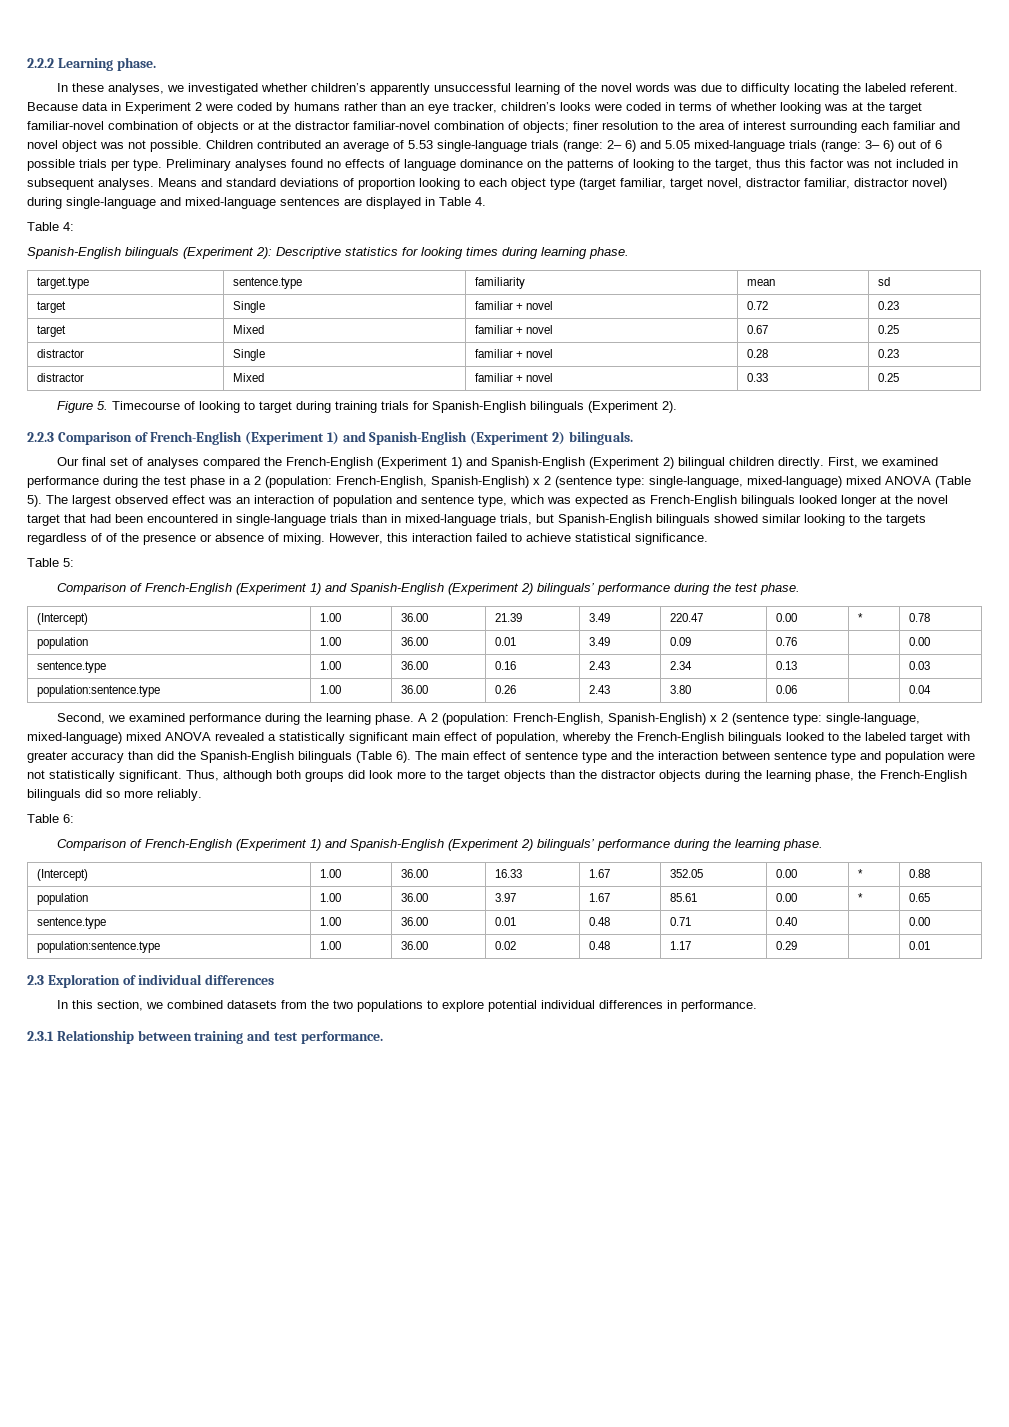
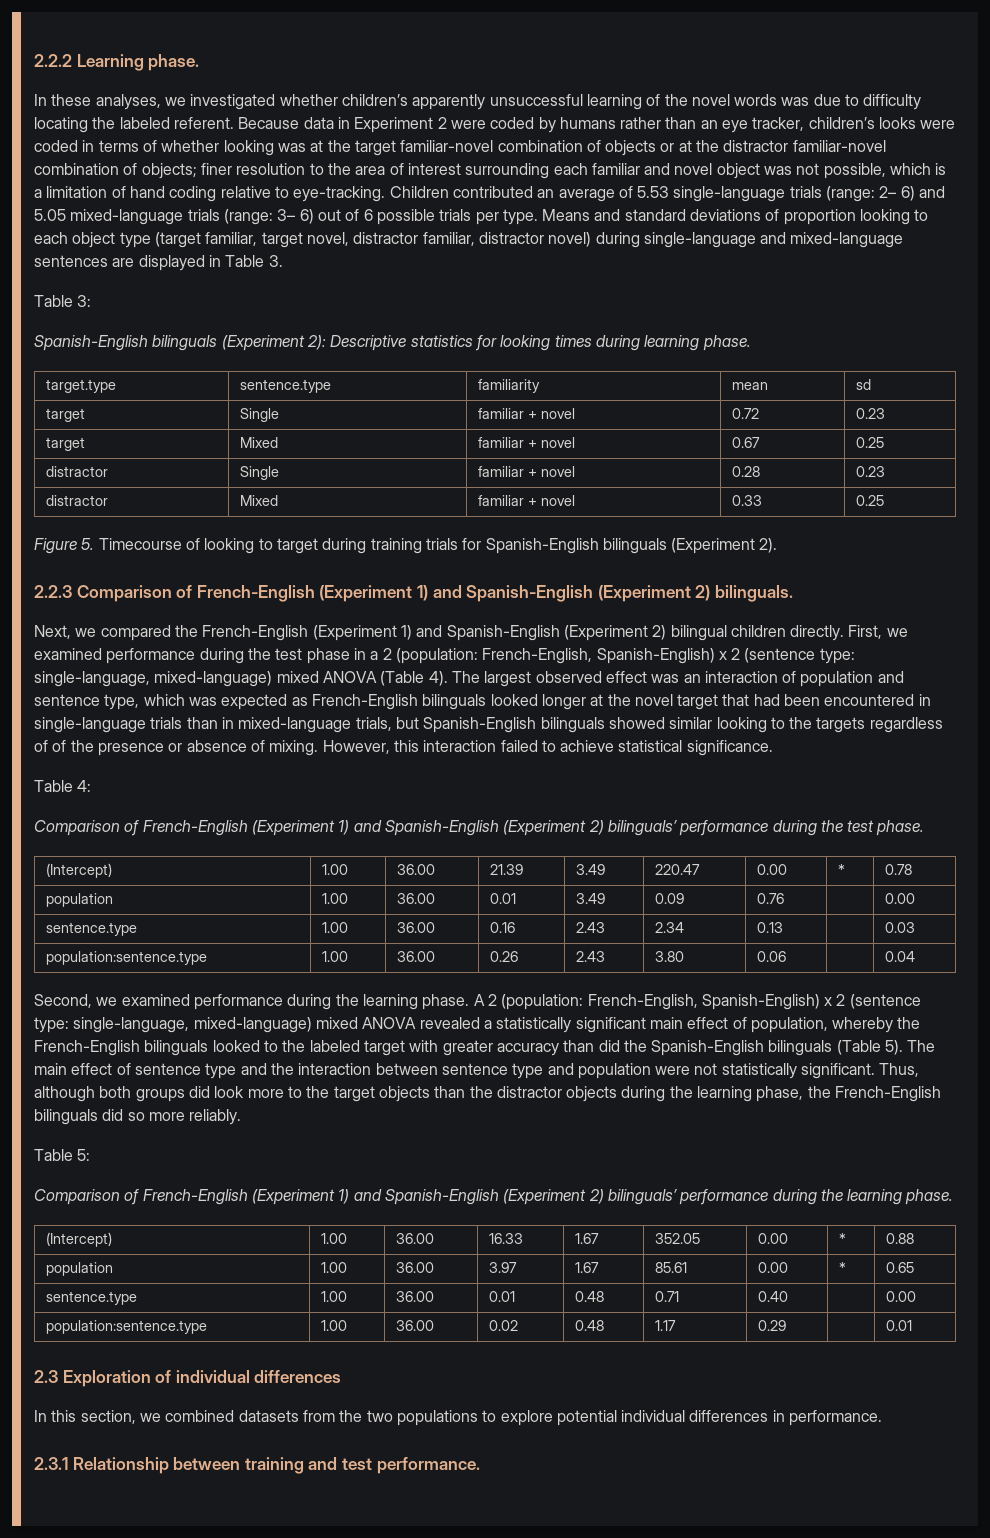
- Because data in Experiment 2 were coded by humans rather than an eye tracker, children’s looks were coded in terms of whether looking was at the target familiar-novel combination of objects or at the distractor familiar-novel combination of objects; finer resolution to the area of interest surrounding each familiar and novel object was not possible.
+ Because data in Experiment 2 were coded by humans rather than an eye tracker, children’s looks were coded in terms of whether looking was at the target familiar-novel combination of objects or at the distractor familiar-novel combination of objects; finer resolution to the area of interest surrounding each familiar and novel object was not possible, which is a limitation of hand coding relative to eye-tracking.
- Preliminary analyses found no effects of language dominance on the patterns of looking to the target, thus this factor was not included in subsequent analyses.
- Means and standard deviations of proportion looking to each object type (target familiar, target novel, distractor familiar, distractor novel) during single-language and mixed-language sentences are displayed in Table 4.
- Table 4:
+ Means and standard deviations of proportion looking to each object type (target familiar, target novel, distractor familiar, distractor novel) during single-language and mixed-language sentences are displayed in Table 3.
+ Table 3:
- Our final set of analyses compared the French-English (Experiment 1) and Spanish-English (Experiment 2) bilingual children directly.
+ Next, we compared the French-English (Experiment 1) and Spanish-English (Experiment 2) bilingual children directly.
- First, we examined performance during the test phase in a 2 (population: French-English, Spanish-English) x 2 (sentence type: single-language, mixed-language) mixed ANOVA (Table 5).
+ First, we examined performance during the test phase in a 2 (population: French-English, Spanish-English) x 2 (sentence type: single-language, mixed-language) mixed ANOVA (Table 4).
- Table 5:
+ Table 4:
- A 2 (population: French-English, Spanish-English) x 2 (sentence type: single-language, mixed-language) mixed ANOVA revealed a statistically significant main effect of population, whereby the French-English bilinguals looked to the labeled target with greater accuracy than did the Spanish-English bilinguals (Table 6).
+ A 2 (population: French-English, Spanish-English) x 2 (sentence type: single-language, mixed-language) mixed ANOVA revealed a statistically significant main effect of population, whereby the French-English bilinguals looked to the labeled target with greater accuracy than did the Spanish-English bilinguals (Table 5).
- Table 6:
+ Table 5:

